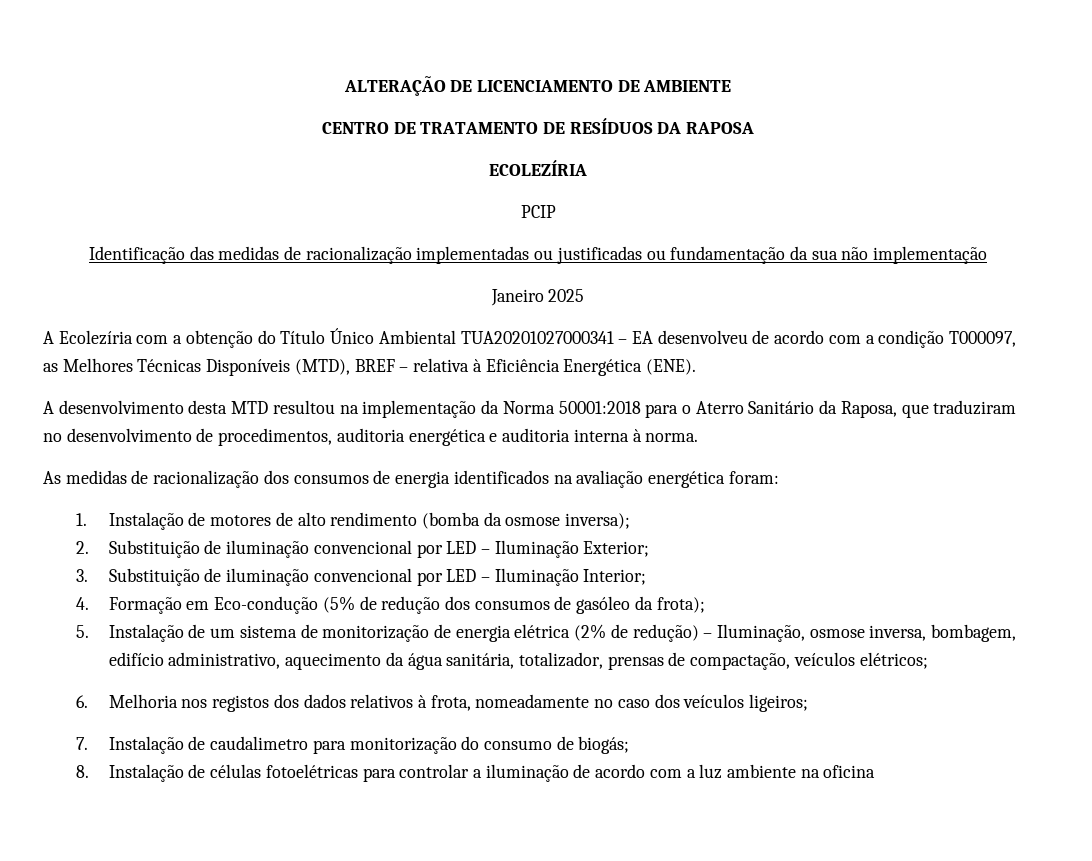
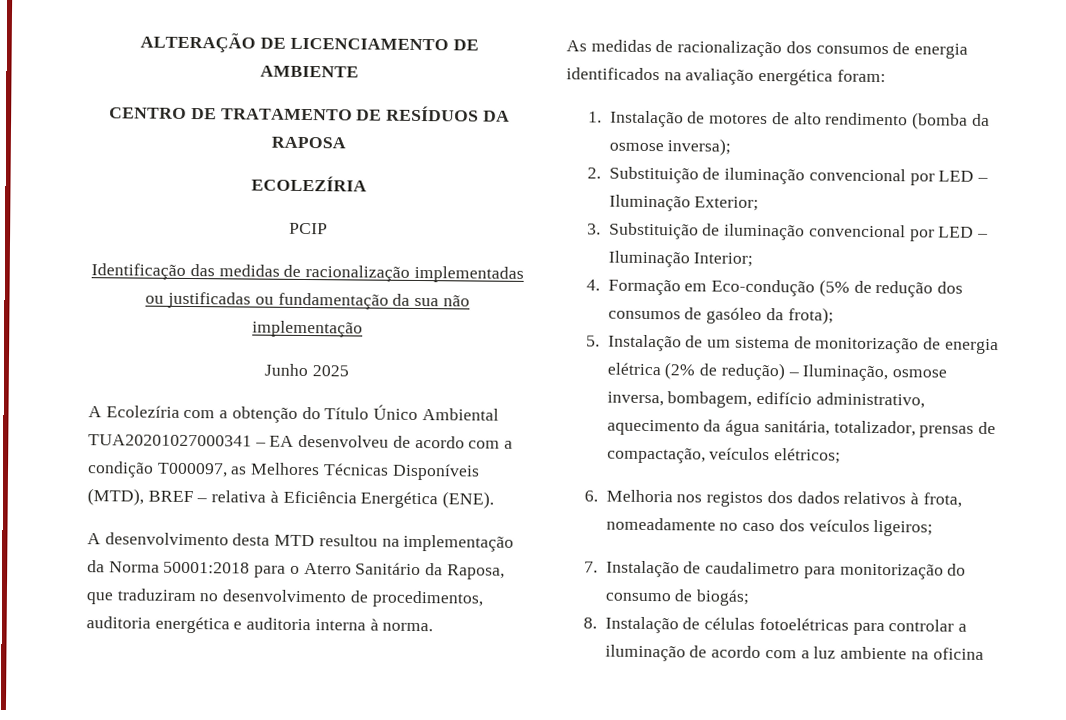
- Janeiro 2025
+ Junho 2025

